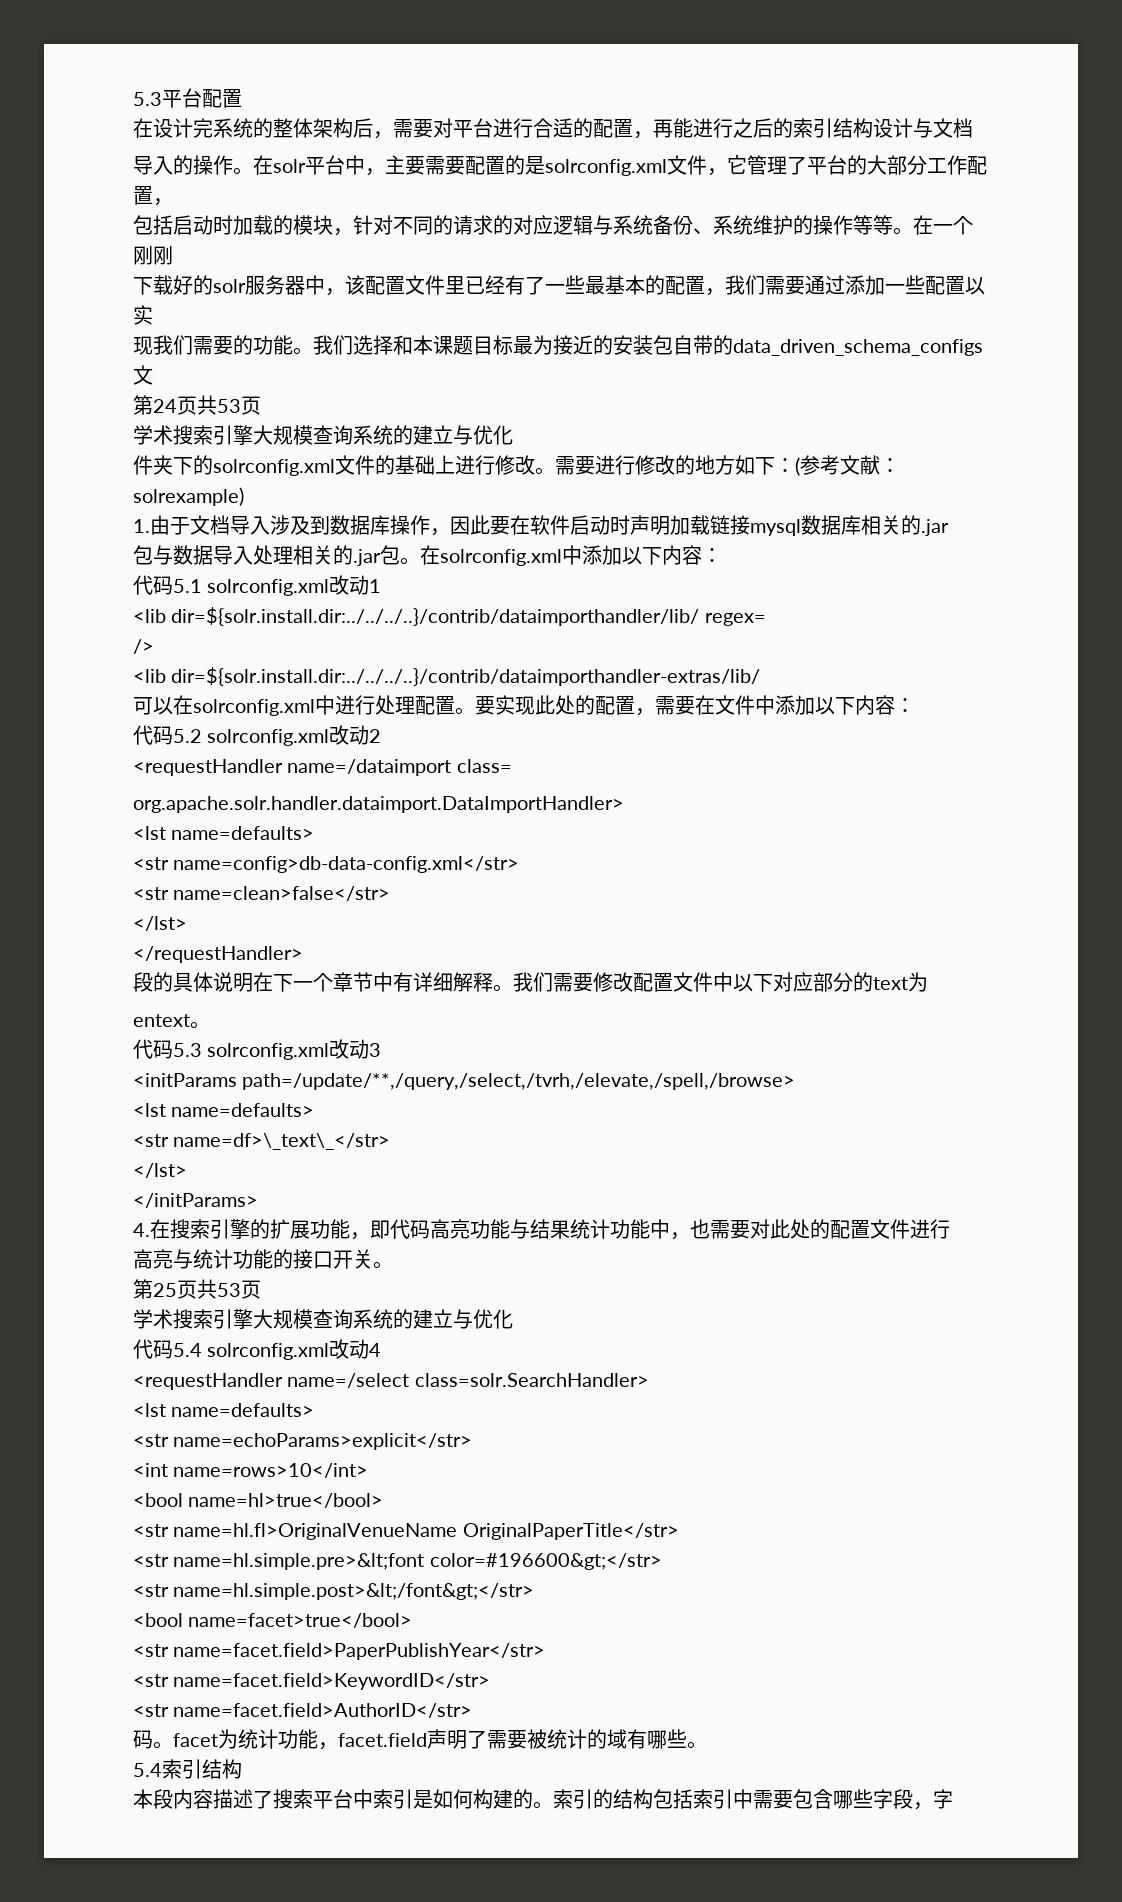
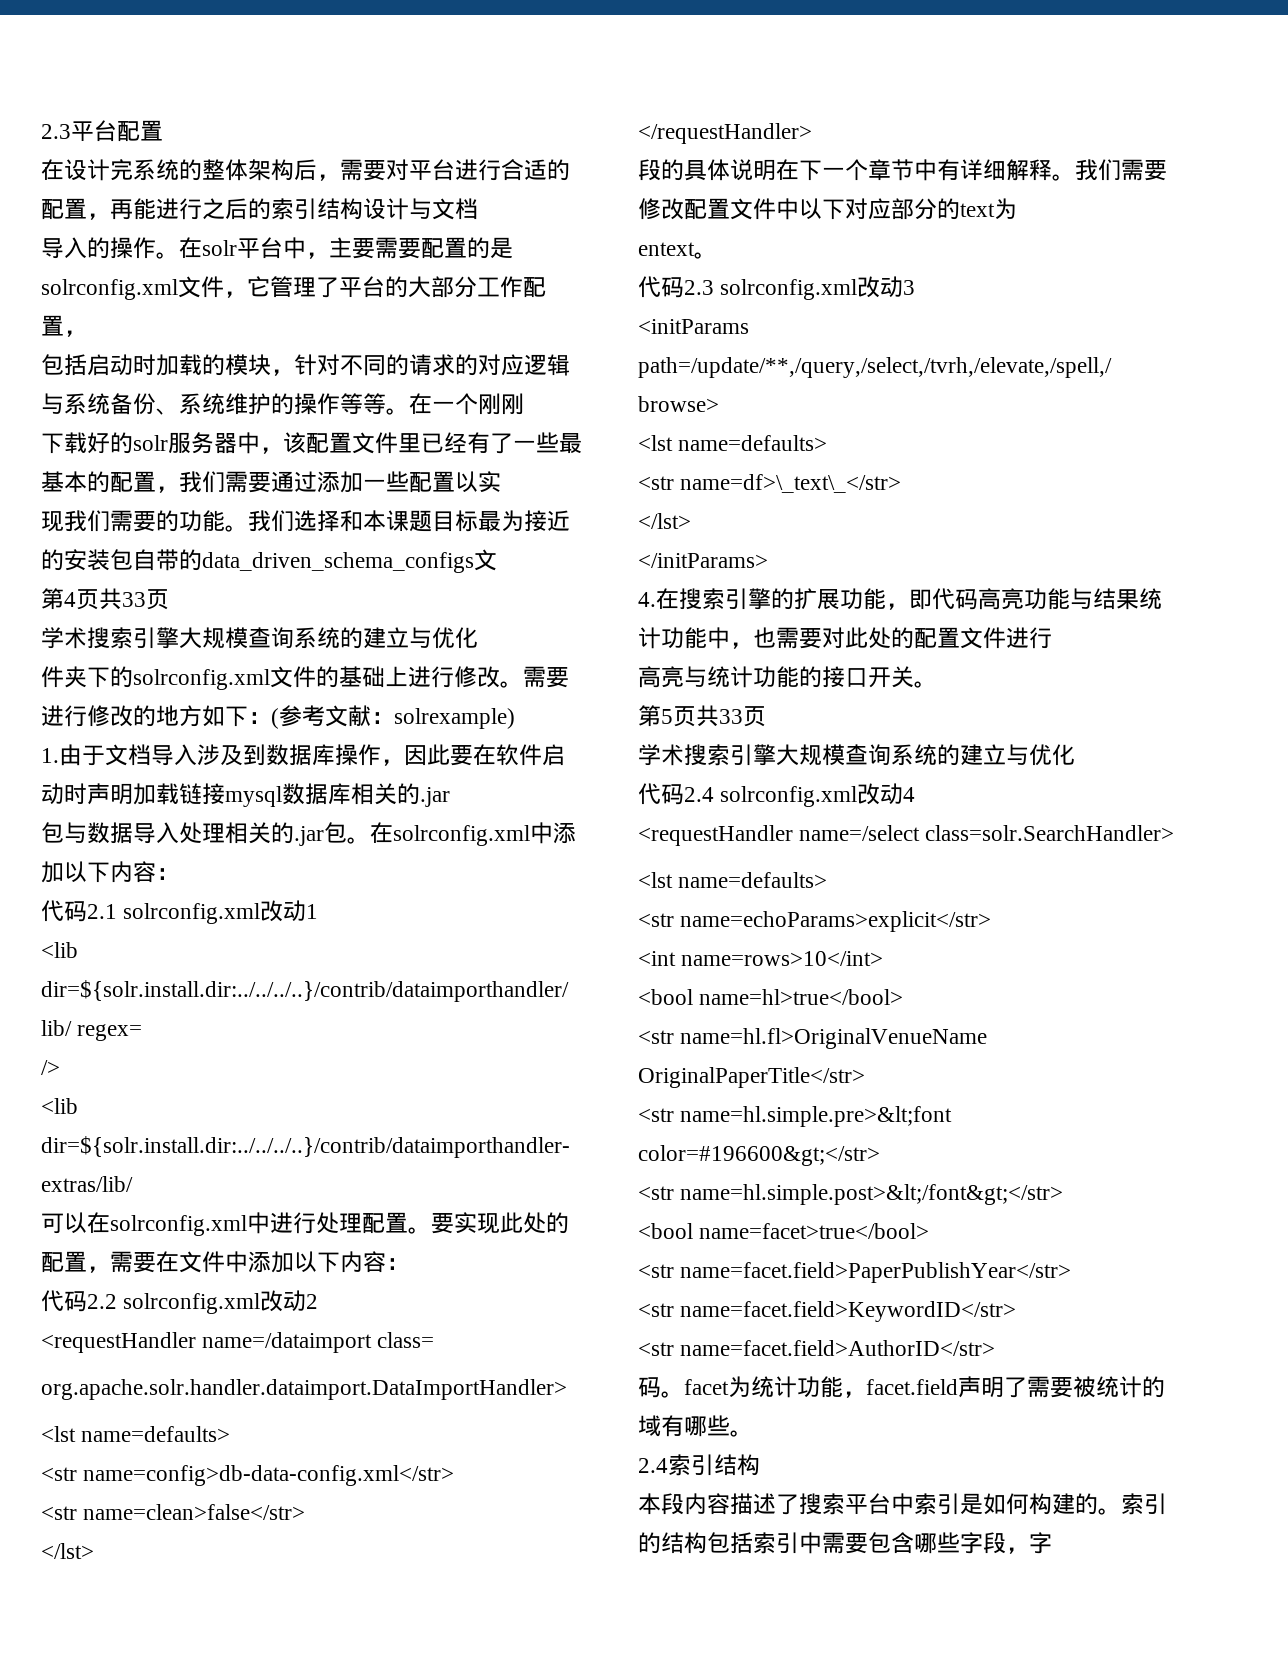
- 5.3平台配置
+ 2.3平台配置
- 第24页共53页
+ 第4页共33页
- 代码5.1 solrconfig.xml改动1
+ 代码2.1 solrconfig.xml改动1
- 代码5.2 solrconfig.xml改动2
+ 代码2.2 solrconfig.xml改动2
- 代码5.3 solrconfig.xml改动3
+ 代码2.3 solrconfig.xml改动3
- 第25页共53页
+ 第5页共33页
- 代码5.4 solrconfig.xml改动4
+ 代码2.4 solrconfig.xml改动4
- 5.4索引结构
+ 2.4索引结构

